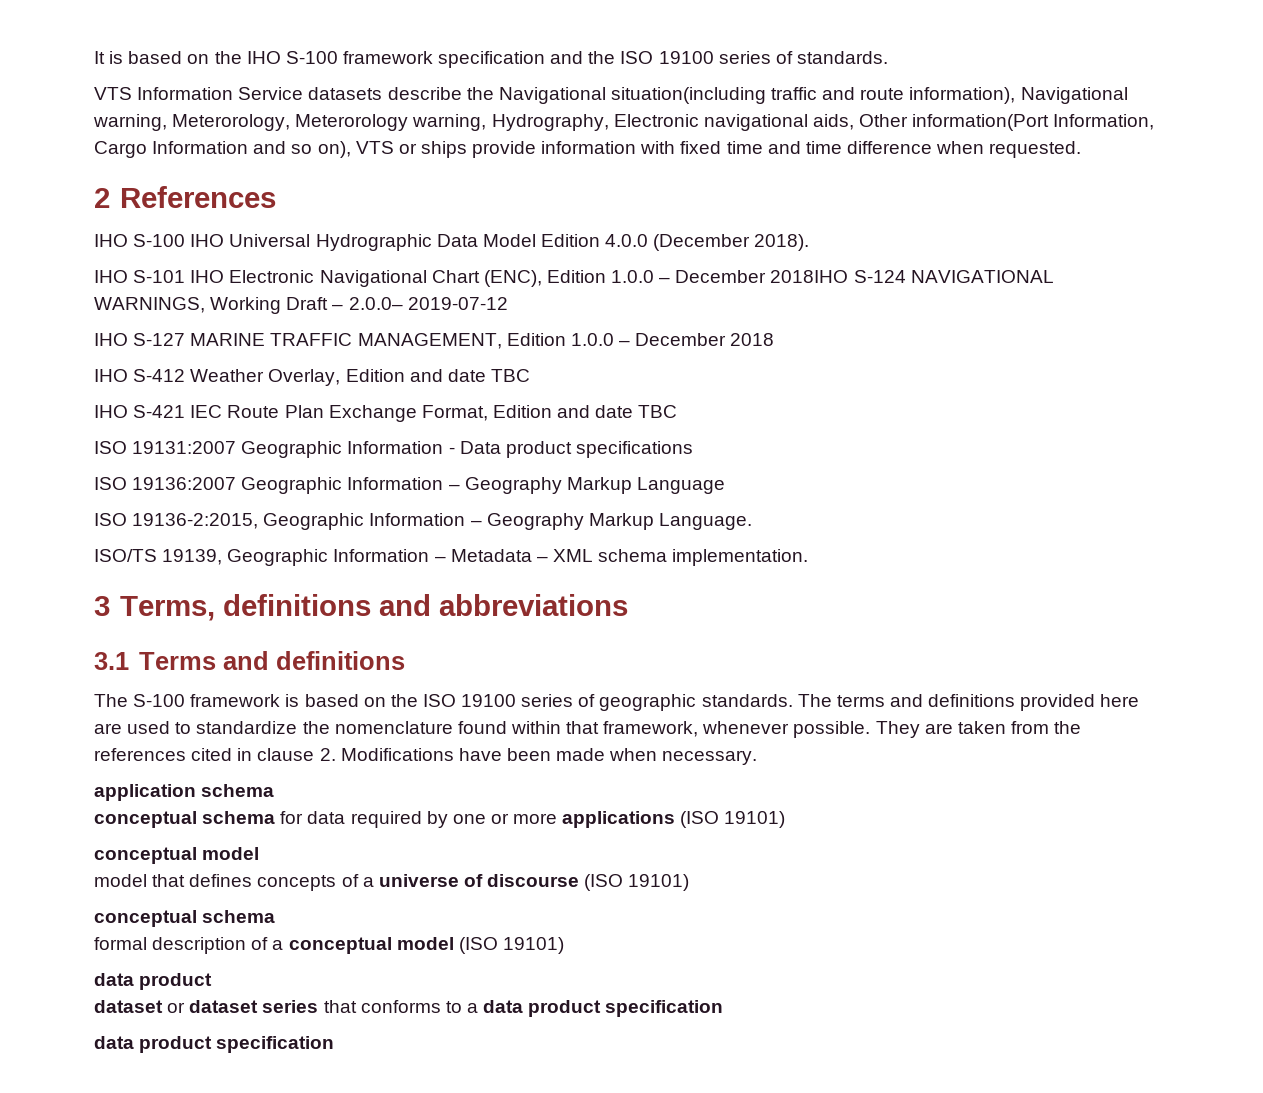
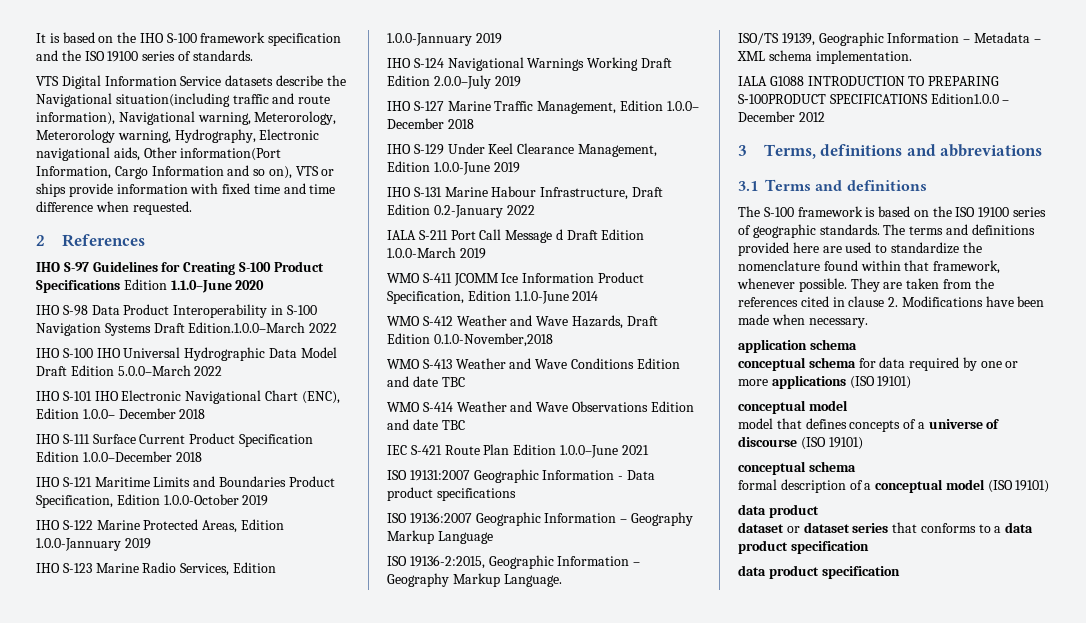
- VTS Information Service datasets describe the Navigational situation(including traffic and route information), Navigational warning, Meterorology, Meterorology warning, Hydrography, Electronic navigational aids, Other information(Port Information, Cargo Information and so on), VTS or ships provide information with fixed time and time difference when requested.
+ VTS Digital Information Service datasets describe the Navigational situation(including traffic and route information), Navigational warning, Meterorology, Meterorology warning, Hydrography, Electronic navigational aids, Other information(Port Information, Cargo Information and so on), VTS or ships provide information with fixed time and time difference when requested.
+ IHO S-97 Guidelines for Creating S-100 Product Specifications Edition 1.1.0–June 2020
+ IHO S-98 Data Product Interoperability in S-100 Navigation Systems Draft Edition.1.0.0–March 2022
- IHO S-100 IHO Universal Hydrographic Data Model Edition 4.0.0 (December 2018).
+ IHO S-100 IHO Universal Hydrographic Data Model Draft Edition 5.0.0–March 2022
- IHO S-101 IHO Electronic Navigational Chart (ENC), Edition 1.0.0 – December 2018IHO S-124 NAVIGATIONAL WARNINGS, Working Draft – 2.0.0– 2019-07-12
- IHO S-127 MARINE TRAFFIC MANAGEMENT, Edition 1.0.0 – December 2018
- IHO S-412 Weather Overlay, Edition and date TBC
- IHO S-421 IEC Route Plan Exchange Format, Edition and date TBC
+ IHO S-101 IHO Electronic Navigational Chart (ENC), Edition 1.0.0– December 2018
+ IHO S-111 Surface Current Product Specification Edition 1.0.0–December 2018
+ IHO S-121 Maritime Limits and Boundaries Product Specification, Edition 1.0.0-October 2019
+ IHO S-122 Marine Protected Areas, Edition 1.0.0-Jannuary 2019
+ IHO S-123 Marine Radio Services, Edition 1.0.0-Jannuary 2019
+ IHO S-124 Navigational Warnings Working Draft Edition 2.0.0–July 2019
+ IHO S-127 Marine Traffic Management, Edition 1.0.0– December 2018
+ IHO S-129 Under Keel Clearance Management, Edition 1.0.0-June 2019
+ IHO S-131 Marine Habour Infrastructure, Draft Edition 0.2-January 2022
+ IALA S-211 Port Call Message d Draft Edition 1.0.0-March 2019
+ WMO S-411 JCOMM Ice Information Product Specification, Edition 1.1.0-June 2014
+ WMO S-412 Weather and Wave Hazards, Draft Edition 0.1.0-November,2018
+ WMO S-413 Weather and Wave Conditions Edition and date TBC
+ WMO S-414 Weather and Wave Observations Edition and date TBC
+ IEC S-421 Route Plan Edition 1.0.0–June 2021
+ IALA G1088 INTRODUCTION TO PREPARING S‐100PRODUCT SPECIFICATIONS Edition1.0.0 – December 2012

